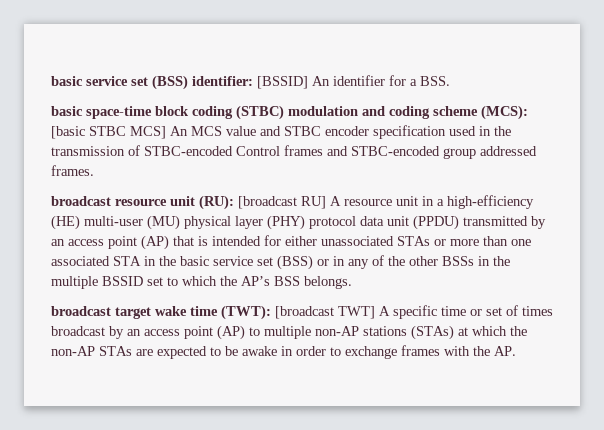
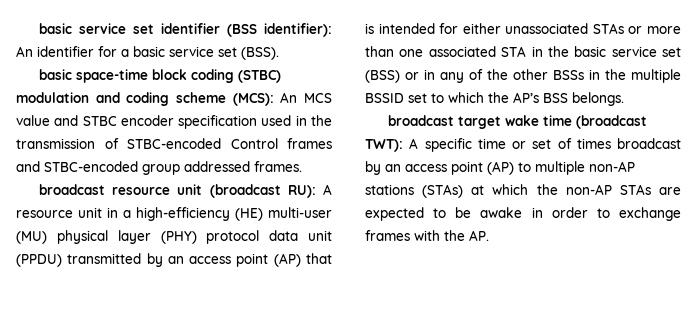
- basic service set (BSS) identifier: [BSSID] An identifier for a BSS.
+ basic service set identifier (BSS identifier): An identifier for a basic service set (BSS).
- basic space-time block coding (STBC) modulation and coding scheme (MCS): [basic STBC MCS] An MCS value and STBC encoder specification used in the transmission of STBC-encoded Control frames and STBC-encoded group addressed frames.
+ basic space-time block coding (STBC) modulation and coding scheme (MCS): An MCS value and STBC encoder specification used in the transmission of STBC-encoded Control frames and STBC-encoded group addressed frames.
- broadcast resource unit (RU): [broadcast RU] A resource unit in a high-efficiency (HE) multi-user (MU) physical layer (PHY) protocol data unit (PPDU) transmitted by an access point (AP) that is intended for either unassociated STAs or more than one associated STA in the basic service set (BSS) or in any of the other BSSs in the multiple BSSID set to which the AP’s BSS belongs.
+ broadcast resource unit (broadcast RU): A resource unit in a high-efficiency (HE) multi-user (MU) physical layer (PHY) protocol data unit (PPDU) transmitted by an access point (AP) that is intended for either unassociated STAs or more than one associated STA in the basic service set (BSS) or in any of the other BSSs in the multiple BSSID set to which the AP’s BSS belongs.
- broadcast target wake time (TWT): [broadcast TWT] A specific time or set of times broadcast by an access point (AP) to multiple non-AP stations (STAs) at which the non-AP STAs are expected to be awake in order to exchange frames with the AP.
+ broadcast target wake time (broadcast TWT): A specific time or set of times broadcast by an access point (AP) to multiple non-AP stations (STAs) at which the non-AP STAs are expected to be awake in order to exchange frames with the AP.

